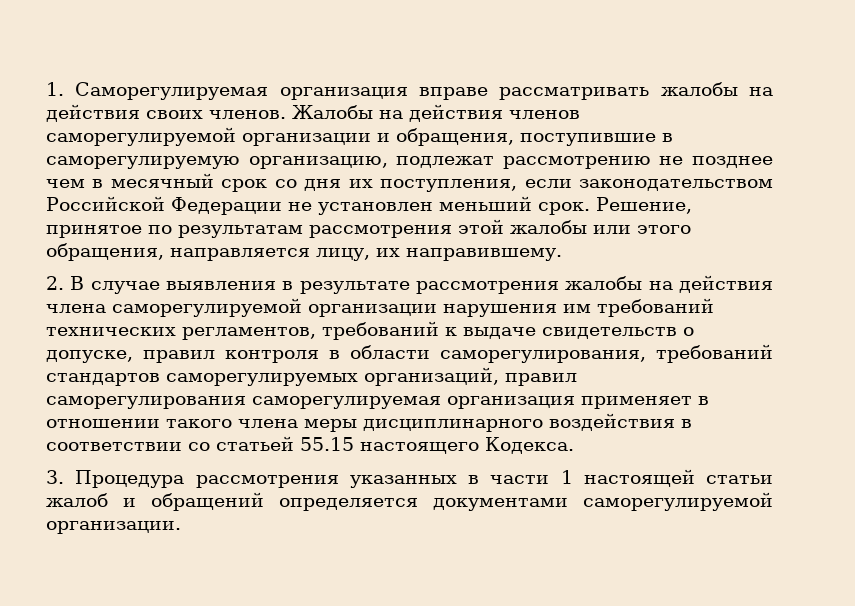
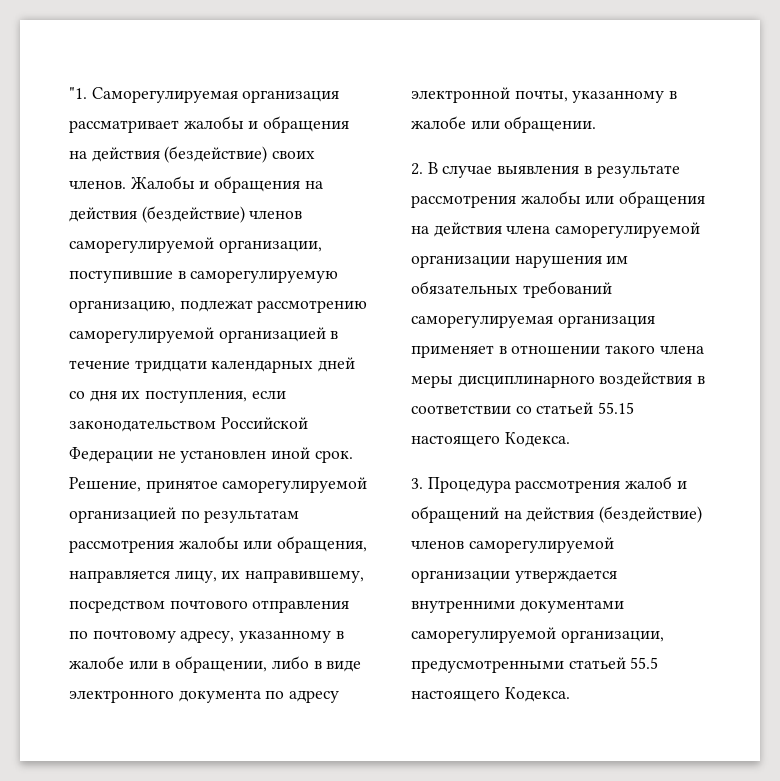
- 1. Саморегулируемая организация вправе рассматривать жалобы на действия своих членов.
+ "1. Саморегулируемая организация рассматривает жалобы и обращения на действия (бездействие) своих членов.
- Жалобы на действия членов саморегулируемой организации и обращения, поступившие в саморегулируемую организацию, подлежат рассмотрению не позднее чем в месячный срок со дня их поступления, если законодательством Российской Федерации не установлен меньший срок.
+ Жалобы и обращения на действия (бездействие) членов саморегулируемой организации, поступившие в саморегулируемую организацию, подлежат рассмотрению саморегулируемой организацией в течение тридцати календарных дней со дня их поступления, если законодательством Российской Федерации не установлен иной срок.
- Решение, принятое по результатам рассмотрения этой жалобы или этого обращения, направляется лицу, их направившему.
+ Решение, принятое саморегулируемой организацией по результатам рассмотрения жалобы или обращения, направляется лицу, их направившему, посредством почтового отправления по почтовому адресу, указанному в жалобе или в обращении, либо в виде электронного документа по адресу электронной почты, указанному в жалобе или обращении.
- 2. В случае выявления в результате рассмотрения жалобы на действия члена саморегулируемой организации нарушения им требований технических регламентов, требований к выдаче свидетельств о допуске, правил контроля в области саморегулирования, требований стандартов саморегулируемых организаций, правил саморегулирования саморегулируемая организация применяет в отношении такого члена меры дисциплинарного воздействия в соответствии со статьей 55.15 настоящего Кодекса.
+ 2. В случае выявления в результате рассмотрения жалобы или обращения на действия члена саморегулируемой организации нарушения им обязательных требований саморегулируемая организация применяет в отношении такого члена меры дисциплинарного воздействия в соответствии со статьей 55.15 настоящего Кодекса.
- 3. Процедура рассмотрения указанных в части 1 настоящей статьи жалоб и обращений определяется документами саморегулируемой организации.
+ 3. Процедура рассмотрения жалоб и обращений на действия (бездействие) членов саморегулируемой организации утверждается внутренними документами саморегулируемой организации, предусмотренными статьей 55.5 настоящего Кодекса.

